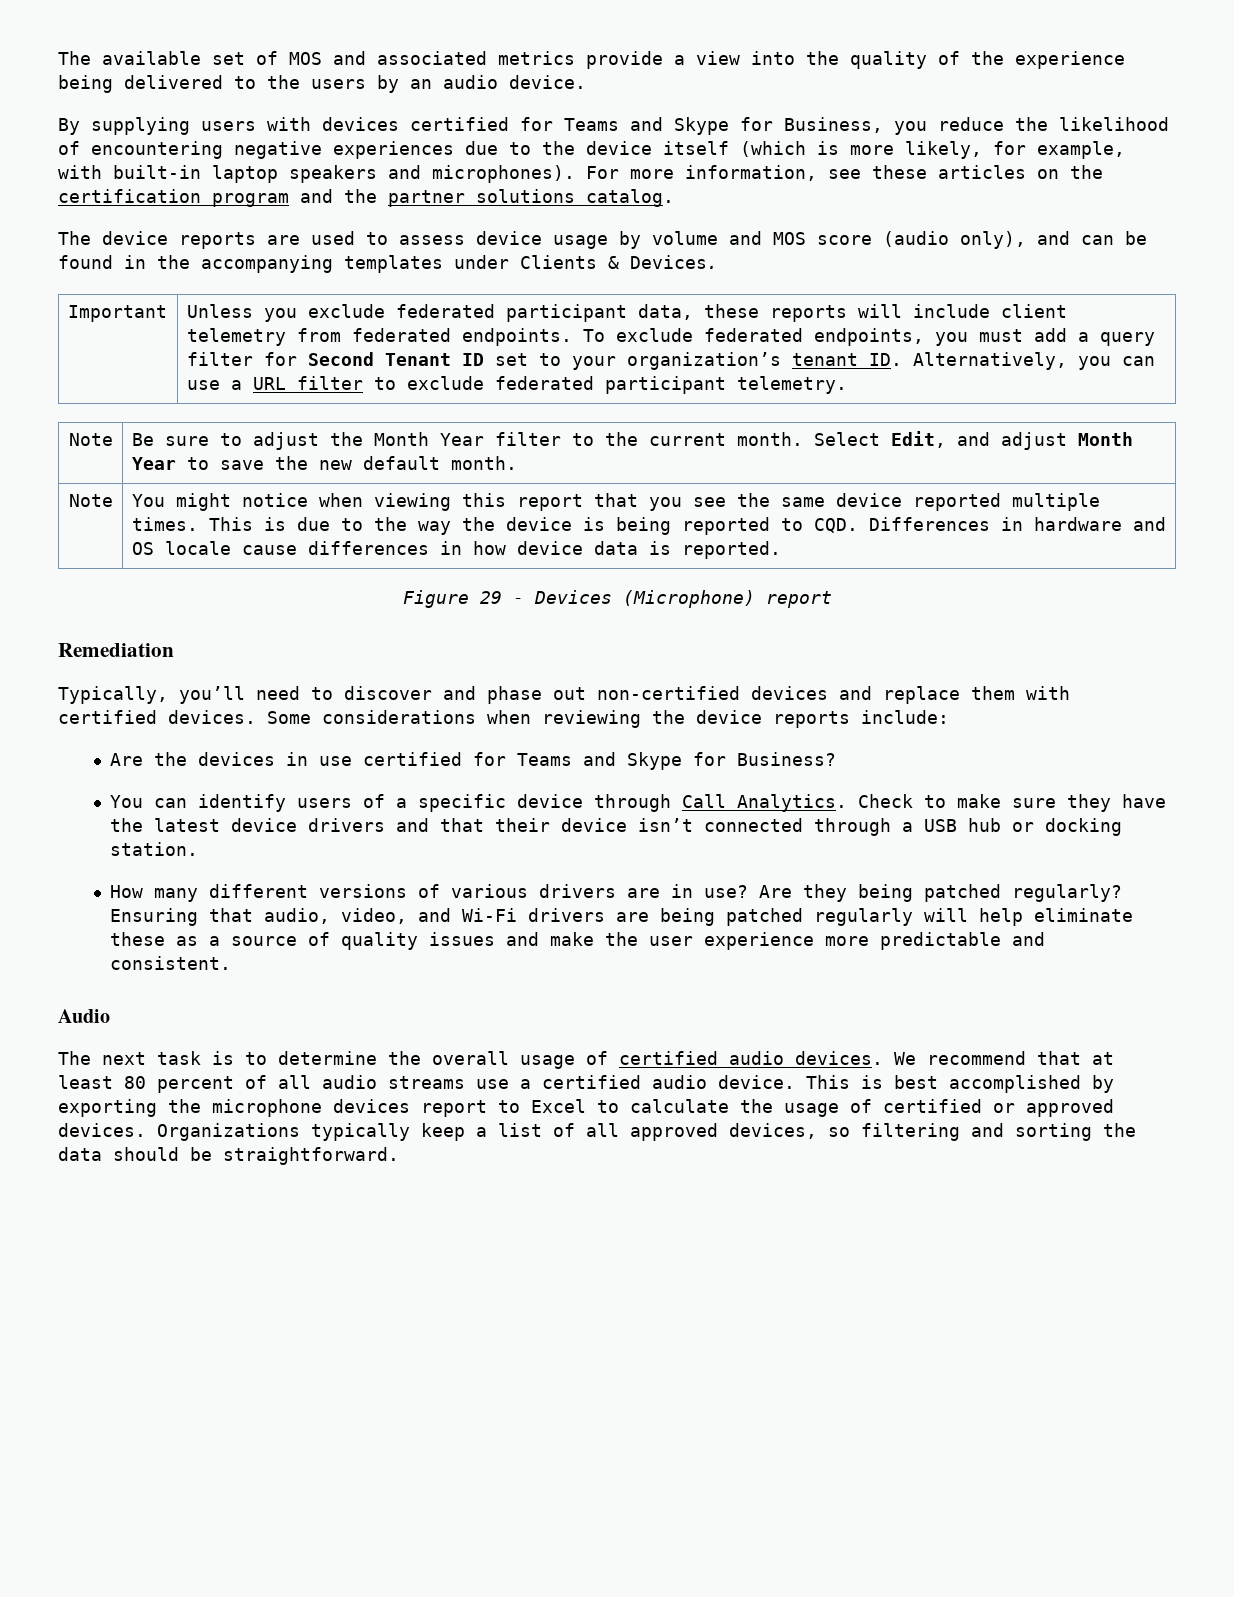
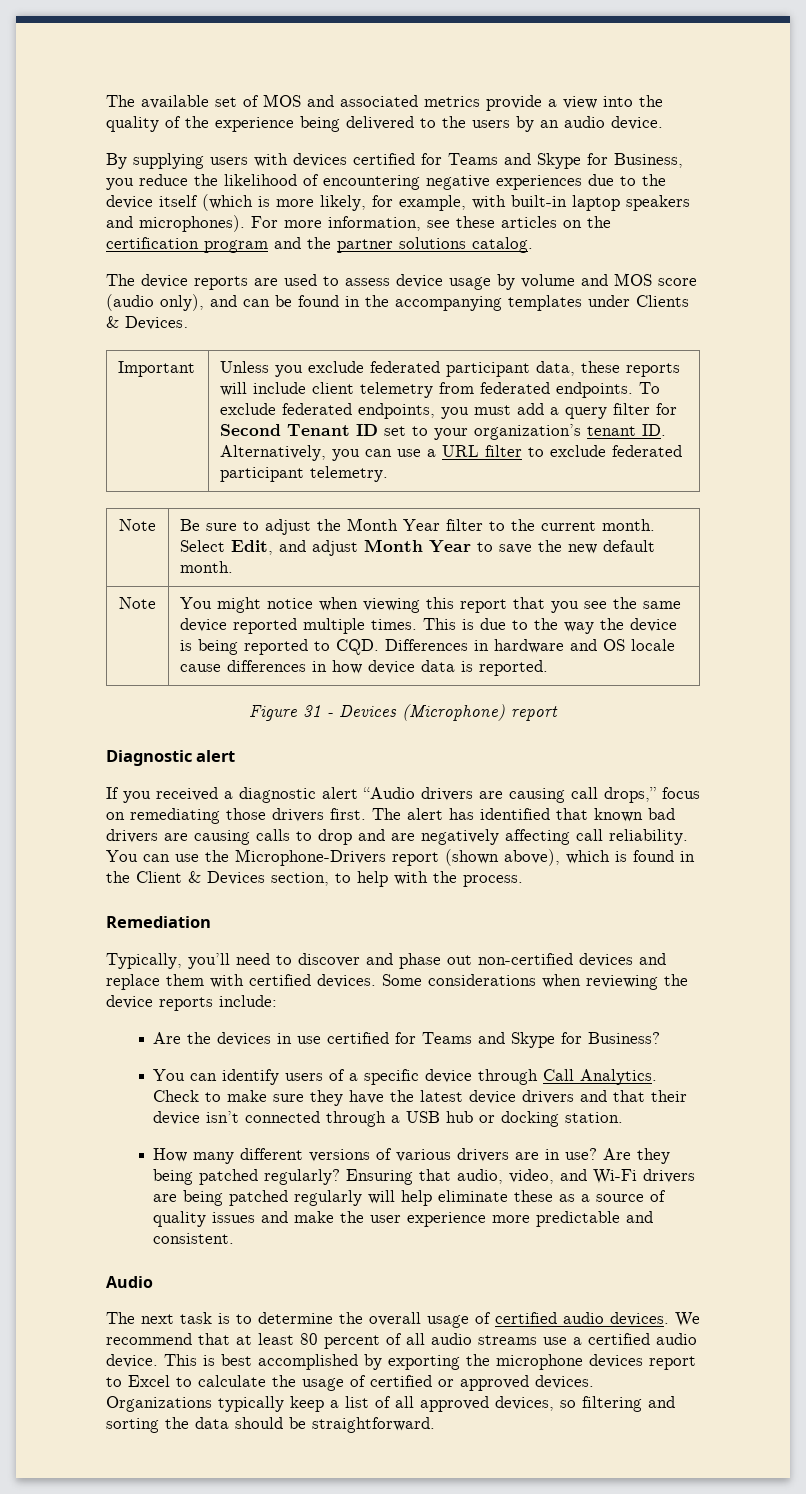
- Figure 29 - Devices (Microphone) report
+ Figure 31 - Devices (Microphone) report
+ Diagnostic alert
+ If you received a diagnostic alert “Audio drivers are causing call drops,” focus on remediating those drivers first. The alert has identified that known bad drivers are causing calls to drop and are negatively affecting call reliability. You can use the Microphone-Drivers report (shown above), which is found in the Client & Devices section, to help with the process.

